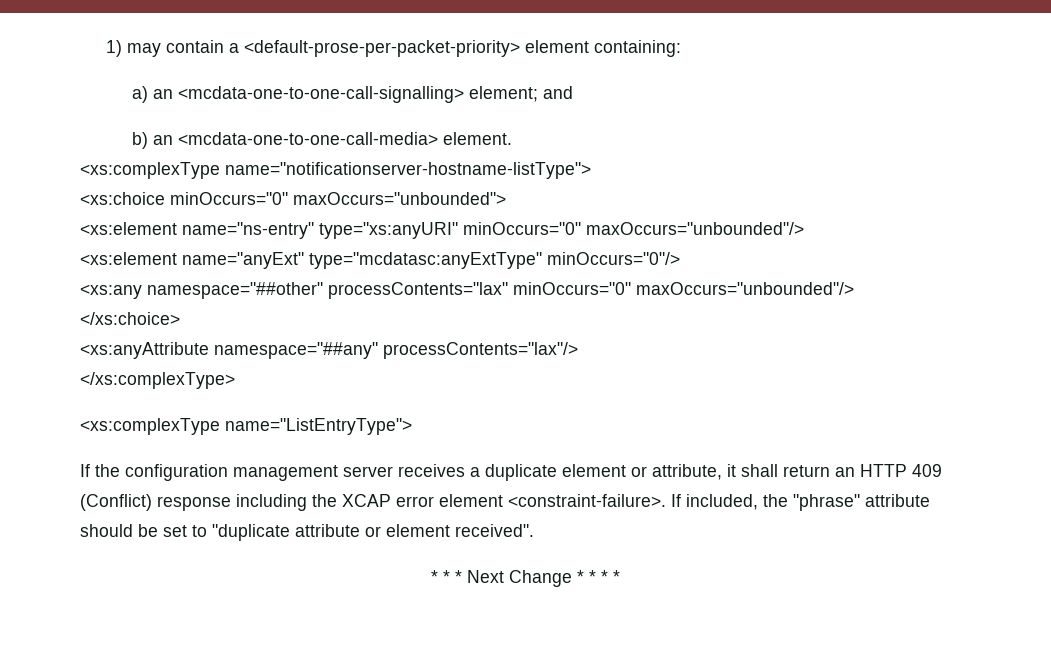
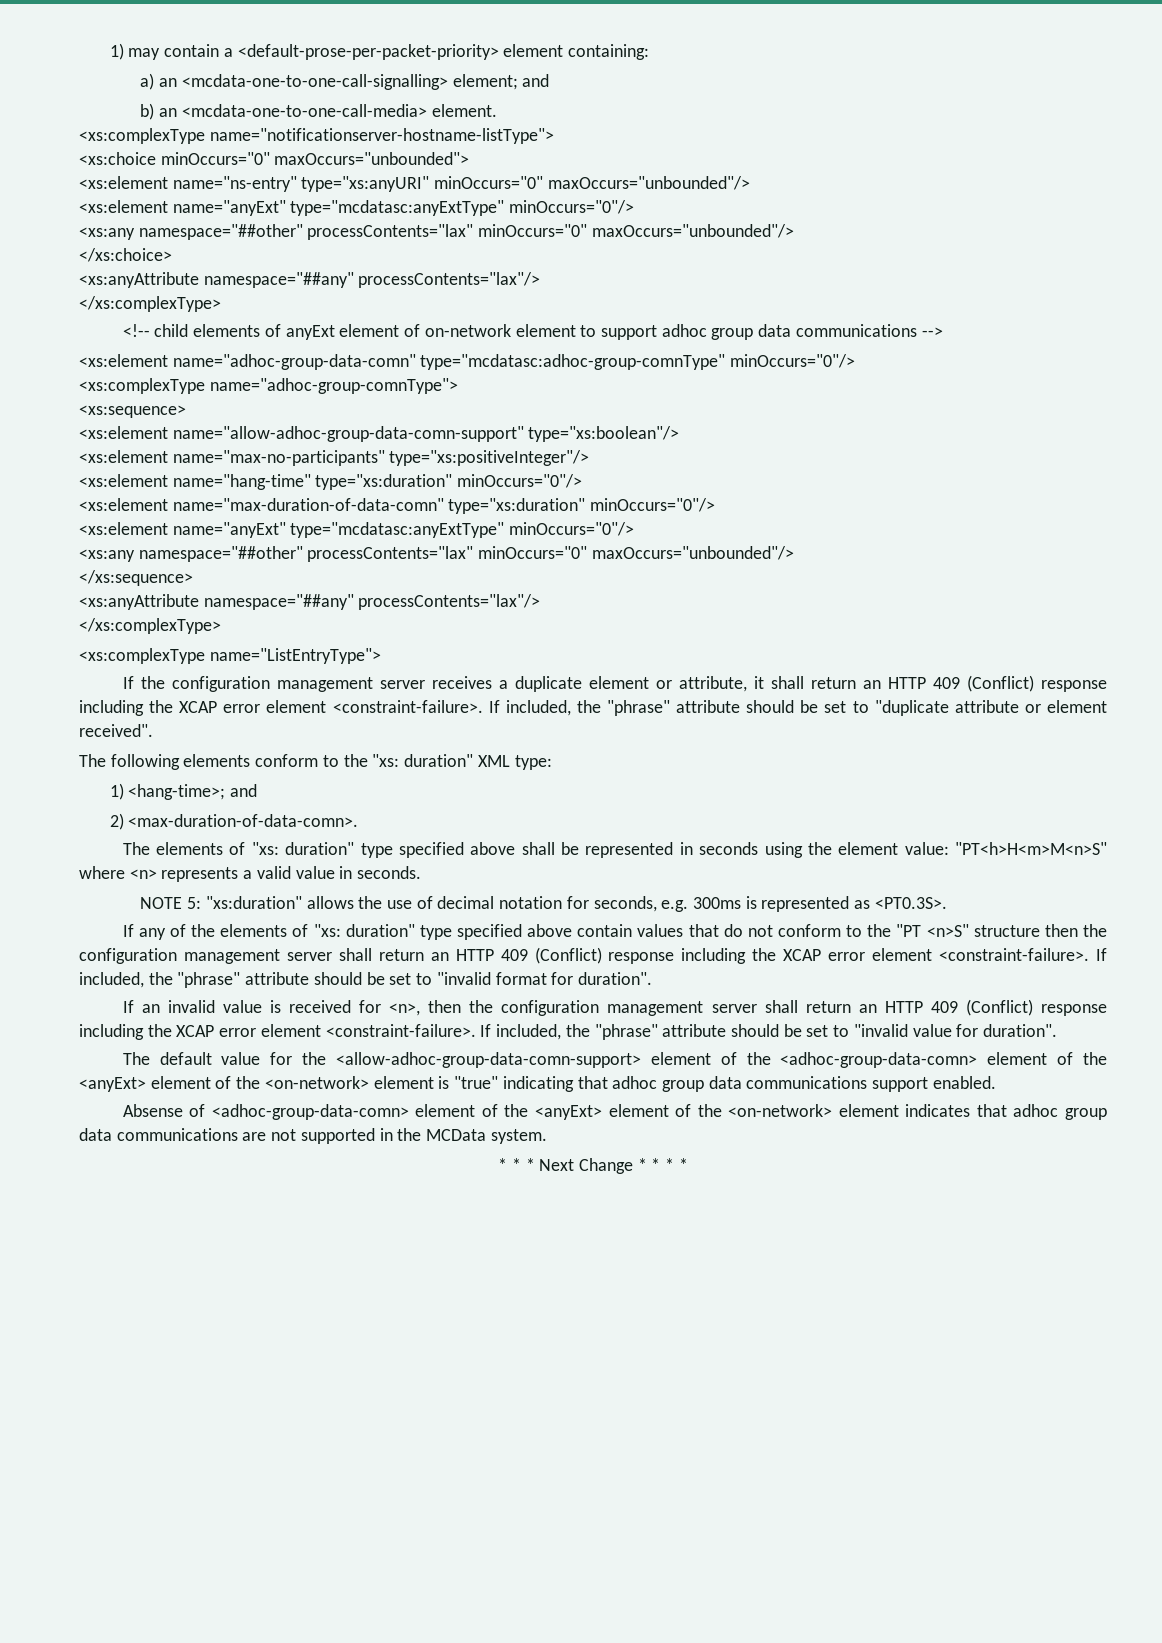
+ <!-- child elements of anyExt element of on-network element to support adhoc group data communications -->
+ <xs:element name="adhoc-group-data-comn" type="mcdatasc:adhoc-group-comnType" minOccurs="0"/>
+ <xs:complexType name="adhoc-group-comnType">
+ <xs:sequence>
+ <xs:element name="allow-adhoc-group-data-comn-support" type="xs:boolean"/>
+ <xs:element name="max-no-participants" type="xs:positiveInteger"/>
+ <xs:element name="hang-time" type="xs:duration" minOccurs="0"/>
+ <xs:element name="max-duration-of-data-comn" type="xs:duration" minOccurs="0"/>
+ <xs:element name="anyExt" type="mcdatasc:anyExtType" minOccurs="0"/>
+ <xs:any namespace="##other" processContents="lax" minOccurs="0" maxOccurs="unbounded"/>
+ </xs:sequence>
+ <xs:anyAttribute namespace="##any" processContents="lax"/>
+ </xs:complexType>
+ The following elements conform to the "xs: duration" XML type:
+ 1) <hang-time>; and
+ 2) <max-duration-of-data-comn>.
+ The elements of "xs: duration" type specified above shall be represented in seconds using the element value: "PT<h>H<m>M<n>S" where <n> represents a valid value in seconds.
+ NOTE 5: "xs:duration" allows the use of decimal notation for seconds, e.g. 300ms is represented as <PT0.3S>.
+ If any of the elements of "xs: duration" type specified above contain values that do not conform to the "PT <n>S" structure then the configuration management server shall return an HTTP 409 (Conflict) response including the XCAP error element <constraint-failure>. If included, the "phrase" attribute should be set to "invalid format for duration".
+ If an invalid value is received for <n>, then the configuration management server shall return an HTTP 409 (Conflict) response including the XCAP error element <constraint-failure>. If included, the "phrase" attribute should be set to "invalid value for duration".
+ The default value for the <allow-adhoc-group-data-comn-support> element of the <adhoc-group-data-comn> element of the <anyExt> element of the <on-network> element is "true" indicating that adhoc group data communications support enabled.
+ Absense of <adhoc-group-data-comn> element of the <anyExt> element of the <on-network> element indicates that adhoc group data communications are not supported in the MCData system.

